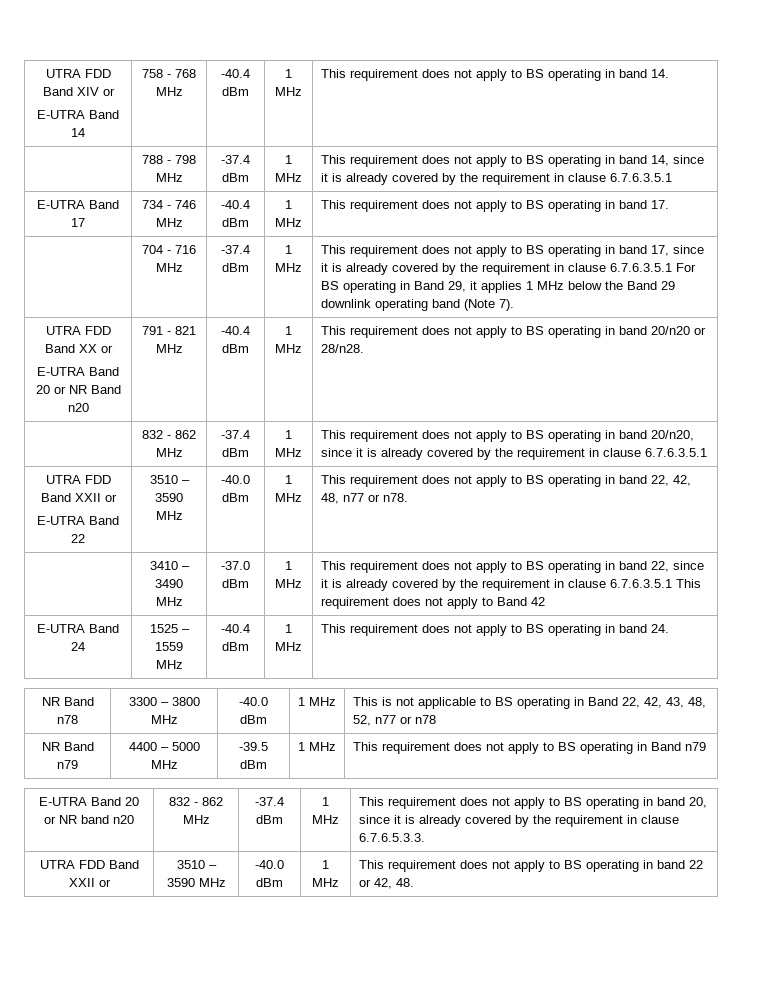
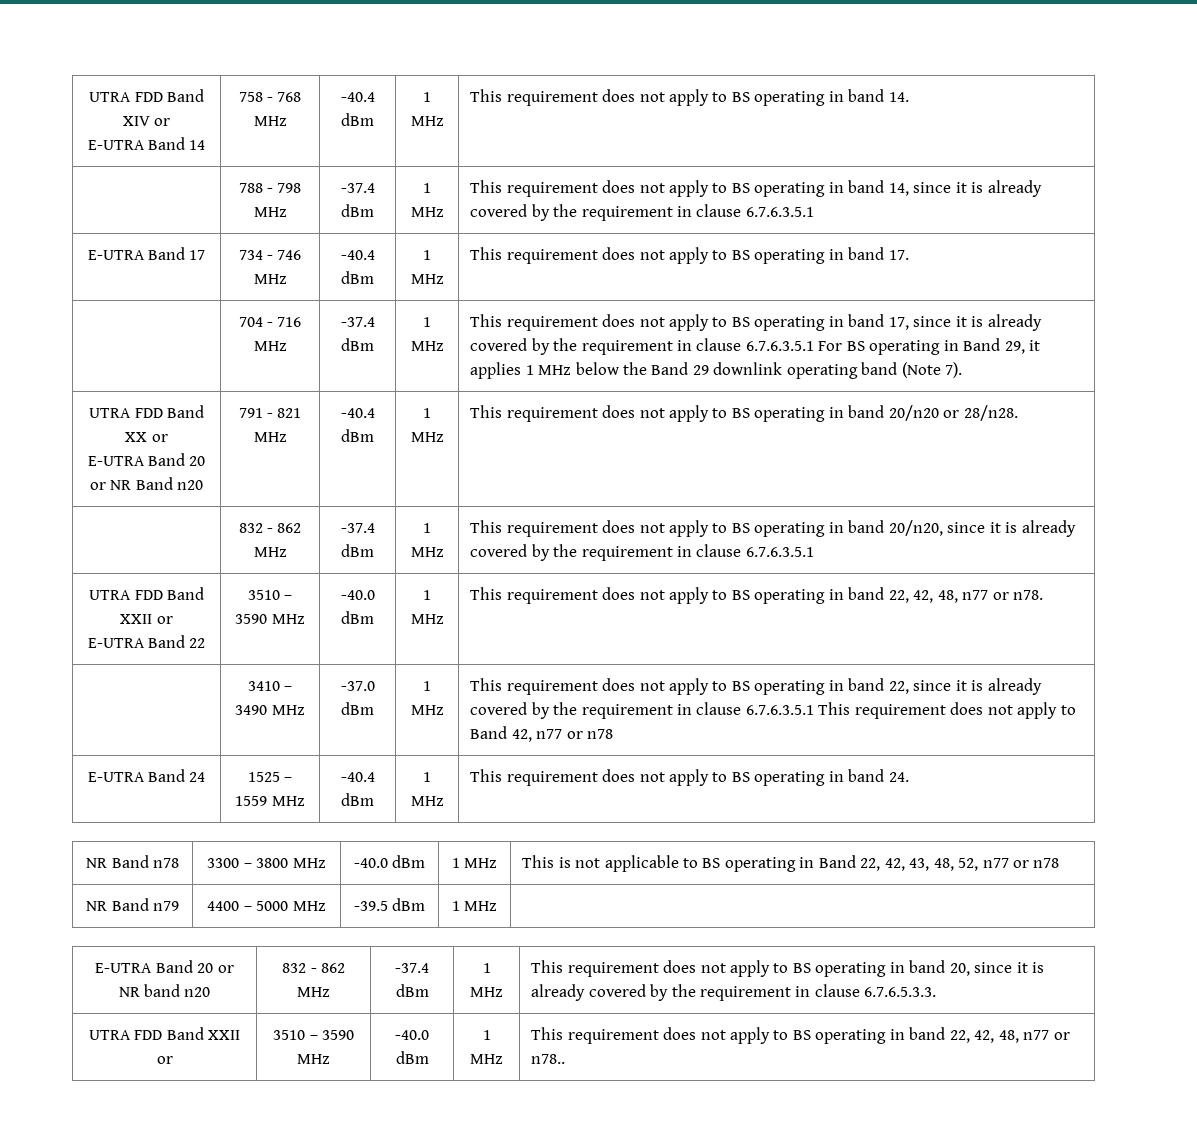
- This requirement does not apply to BS operating in band 22, since it is already covered by the requirement in clause 6.7.6.3.5.1 This requirement does not apply to Band 42
+ This requirement does not apply to BS operating in band 22, since it is already covered by the requirement in clause 6.7.6.3.5.1 This requirement does not apply to Band 42, n77 or n78
- NR Band n79 | 4400 – 5000 MHz | -39.5 dBm | 1 MHz | This requirement does not apply to BS operating in Band n79
+ NR Band n79 | 4400 – 5000 MHz | -39.5 dBm | 1 MHz |
- UTRA FDD Band XXII or | 3510 – 3590 MHz | -40.0 dBm | 1 MHz | This requirement does not apply to BS operating in band 22 or 42, 48.
+ UTRA FDD Band XXII or | 3510 – 3590 MHz | -40.0 dBm | 1 MHz | This requirement does not apply to BS operating in band 22, 42, 48, n77 or n78..

